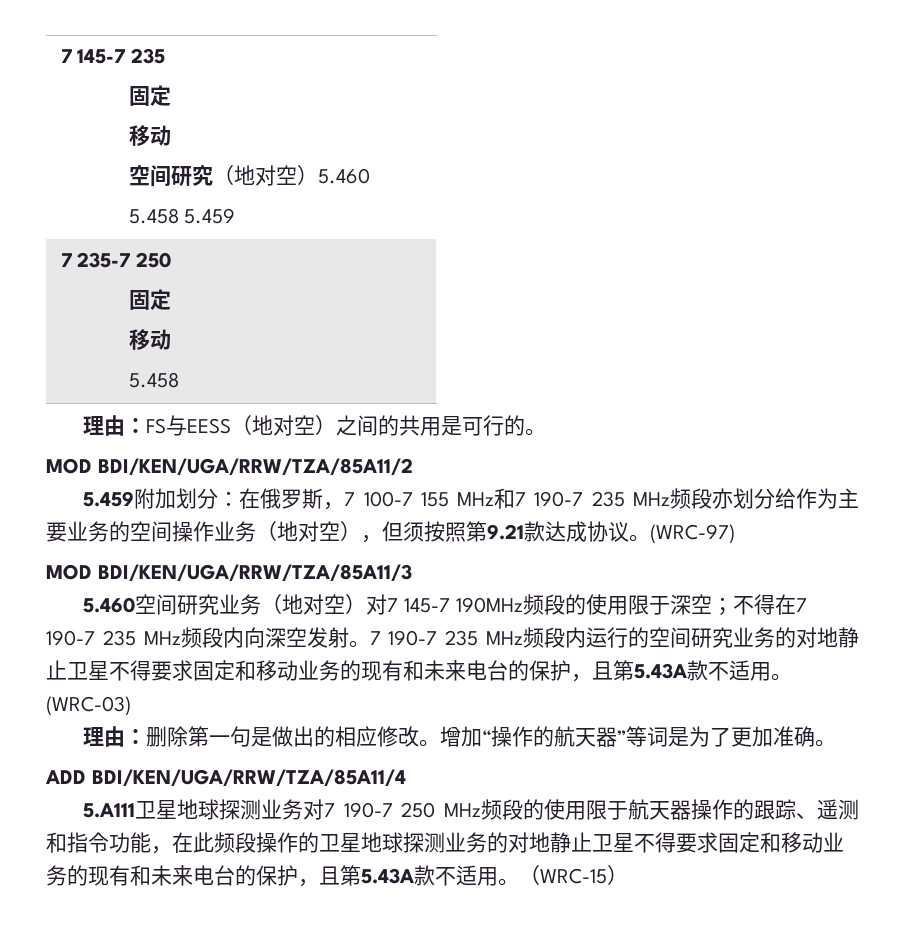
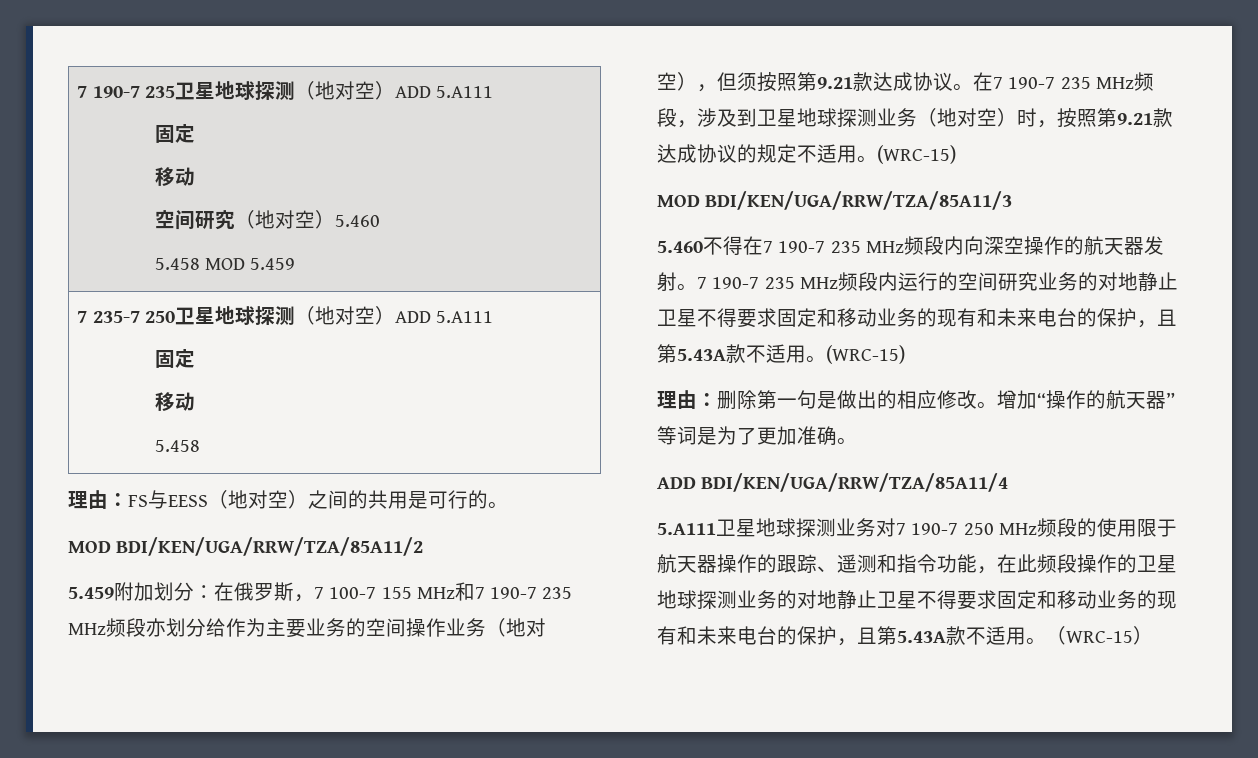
- 7 145-7 235
+ 7 190-7 235卫星地球探测（地对空）ADD 5.A111
  固定
  移动
  空间研究（地对空）5.460
- 5.458 5.459
+ 5.458 MOD 5.459
- 7 235-7 250
+ 7 235-7 250卫星地球探测（地对空）ADD 5.A111
- (WRC-97)
+ 在7 190-7 235 MHz频段，涉及到卫星地球探测业务（地对空）时，按照第9.21款达成协议的规定不适用。(WRC-15)
  MOD BDI/KEN/UGA/RRW/TZA/85A11/3
- 5.460空间研究业务（地对空）对7 145-7 190MHz频段的使用限于深空；不得在7 190-7 235 MHz频段内向深空发射。
+ 5.460不得在7 190-7 235 MHz频段内向深空操作的航天器发射。
- 7 190-7 235 MHz频段内运行的空间研究业务的对地静止卫星不得要求固定和移动业务的现有和未来电台的保护，且第5.43A款不适用。(WRC-03)
+ 7 190-7 235 MHz频段内运行的空间研究业务的对地静止卫星不得要求固定和移动业务的现有和未来电台的保护，且第5.43A款不适用。(WRC-15)

